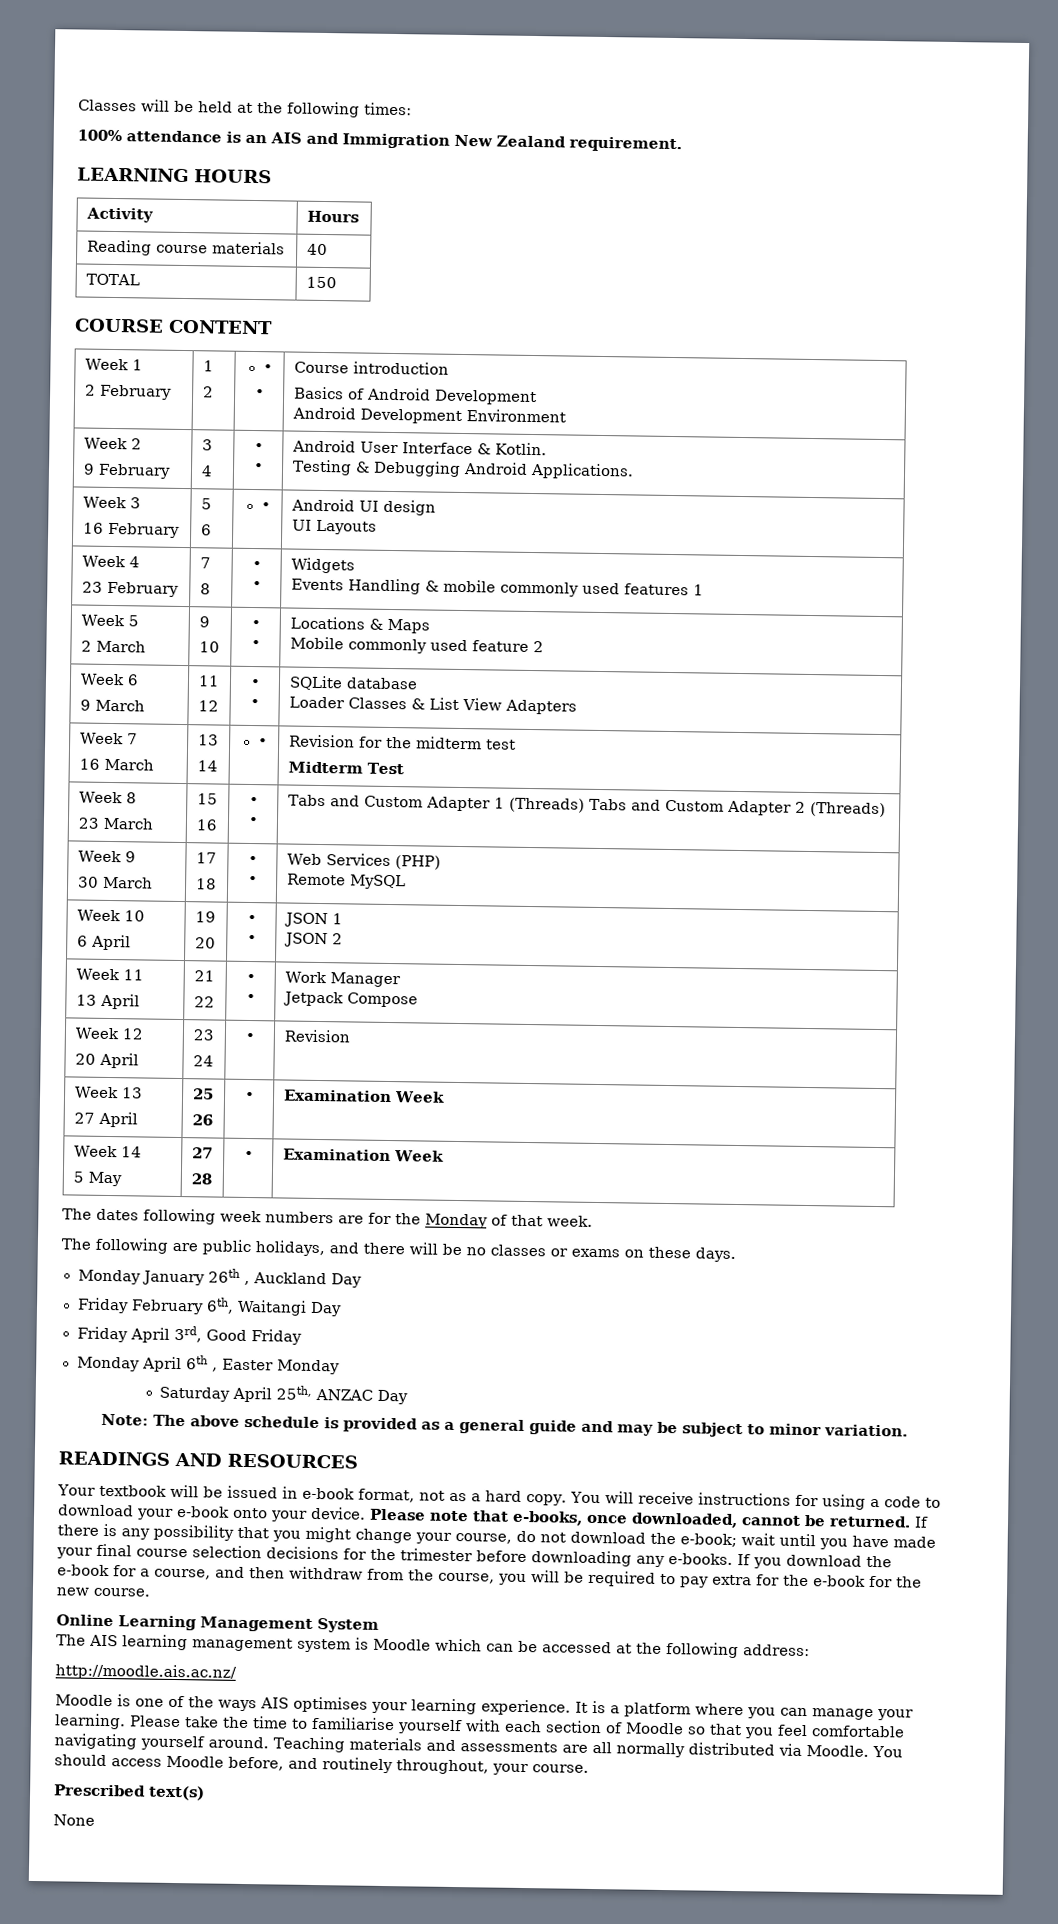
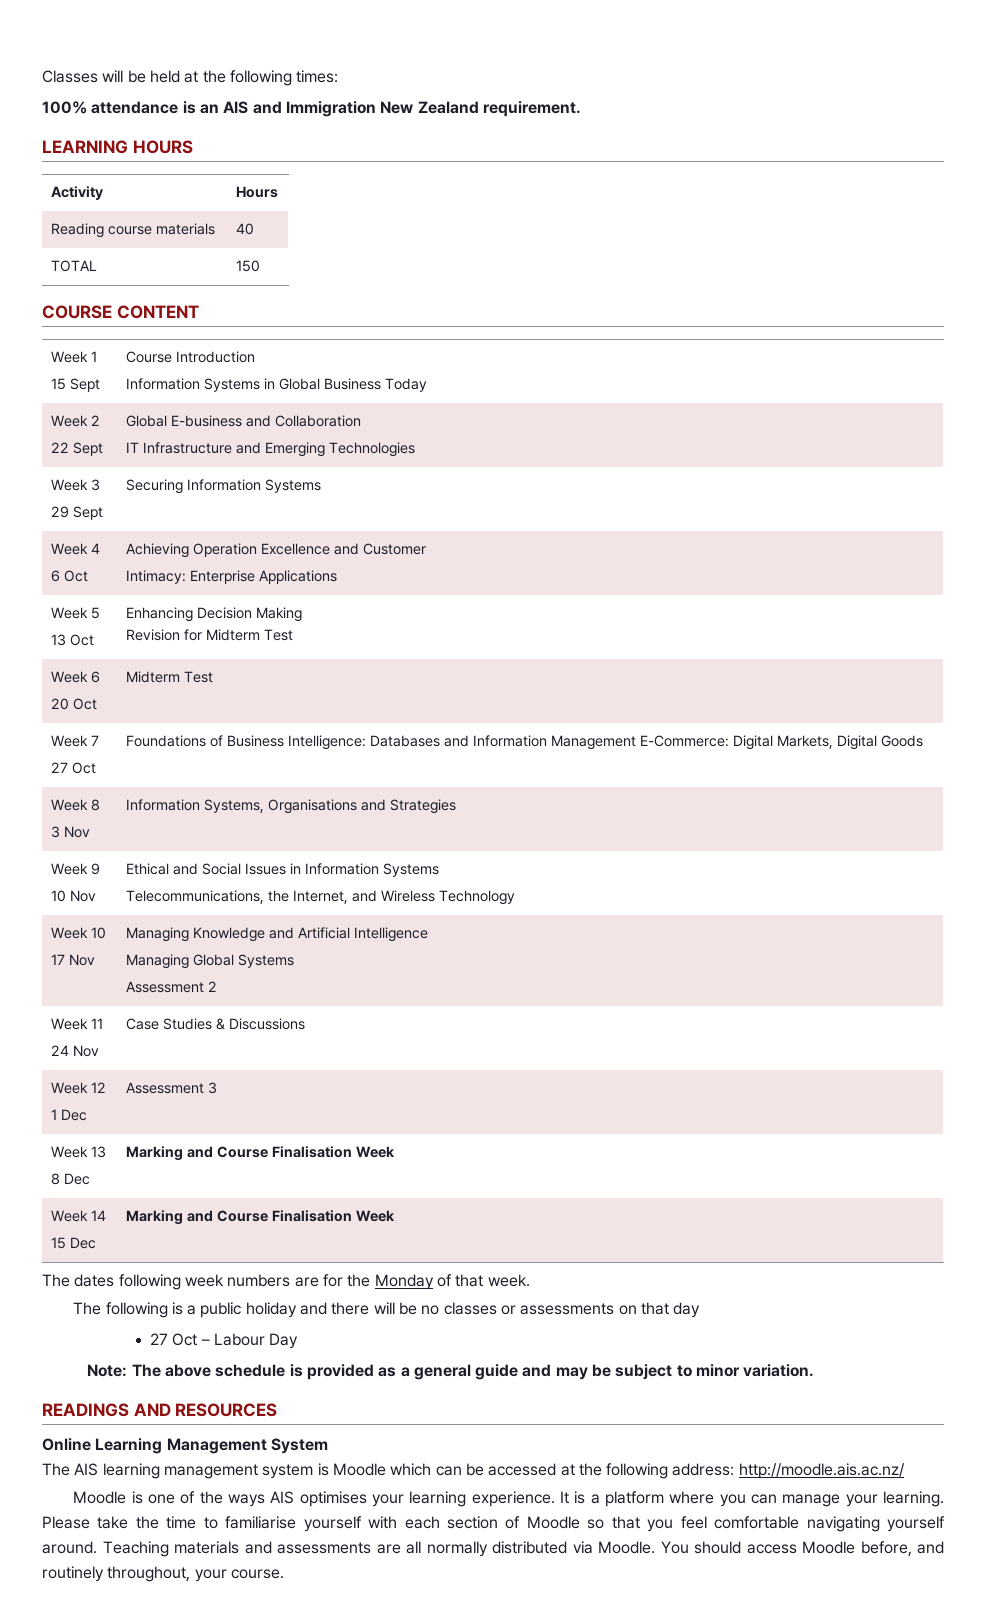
  Week 1
- 2 February | 1
- 2 | •
- • | Course introduction
- Basics of Android Development
- Android Development Environment
+ 15 Sept | Course Introduction
+ Information Systems in Global Business Today
  Week 2
- 9 February | 3
- 4 | •
- • | Android User Interface & Kotlin.
- Testing & Debugging Android Applications.
+ 22 Sept | Global E-business and Collaboration
+ IT Infrastructure and Emerging Technologies
  Week 3
- 16 February | 5
- 6 | • | Android UI design
- UI Layouts
+ 29 Sept | Securing Information Systems
  Week 4
- 23 February | 7
- 8 | •
- • | Widgets
- Events Handling & mobile commonly used features 1
+ 6 Oct | Achieving Operation Excellence and Customer
+ Intimacy: Enterprise Applications
  Week 5
- 2 March | 9
- 10 | •
- • | Locations & Maps
- Mobile commonly used feature 2
+ 13 Oct | Enhancing Decision Making
+ Revision for Midterm Test
  Week 6
- 9 March | 11
- 12 | •
- • | SQLite database
- Loader Classes & List View Adapters
+ 20 Oct | Midterm Test
  Week 7
- 16 March | 13
- 14 | • | Revision for the midterm test
- Midterm Test
+ 27 Oct | Foundations of Business Intelligence: Databases and Information Management E-Commerce: Digital Markets, Digital Goods
  Week 8
- 23 March | 15
- 16 | •
- • | Tabs and Custom Adapter 1 (Threads) Tabs and Custom Adapter 2 (Threads)
+ 3 Nov | Information Systems, Organisations and Strategies
  Week 9
- 30 March | 17
- 18 | •
- • | Web Services (PHP)
- Remote MySQL
+ 10 Nov | Ethical and Social Issues in Information Systems
+ Telecommunications, the Internet, and Wireless Technology
  Week 10
- 6 April | 19
- 20 | •
- • | JSON 1
- JSON 2
+ 17 Nov | Managing Knowledge and Artificial Intelligence
+ Managing Global Systems
+ Assessment 2
  Week 11
- 13 April | 21
- 22 | •
- • | Work Manager
- Jetpack Compose
+ 24 Nov | Case Studies & Discussions
  Week 12
- 20 April | 23
- 24 | • | Revision
+ 1 Dec | Assessment 3
  Week 13
- 27 April | 25
- 26 | • | Examination Week
+ 8 Dec | Marking and Course Finalisation Week
  Week 14
- 5 May | 27
- 28 | • | Examination Week
+ 15 Dec | Marking and Course Finalisation Week
- The following are public holidays, and there will be no classes or exams on these days.
- Monday January 26th , Auckland Day
- Friday February 6th, Waitangi Day
- Friday April 3rd, Good Friday
- Monday April 6th , Easter Monday
- Saturday April 25th, ANZAC Day
+ The following is a public holiday and there will be no classes or assessments on that day
+ 27 Oct – Labour Day
- Your textbook will be issued in e-book format, not as a hard copy. You will receive instructions for using a code to download your e-book onto your device. Please note that e-books, once downloaded, cannot be returned. If there is any possibility that you might change your course, do not download the e-book; wait until you have made your final course selection decisions for the trimester before downloading any e-books. If you download the e-book for a course, and then withdraw from the course, you will be required to pay extra for the e-book for the new course.
- The AIS learning management system is Moodle which can be accessed at the following address:
- http://moodle.ais.ac.nz/
+ The AIS learning management system is Moodle which can be accessed at the following address: http://moodle.ais.ac.nz/
- Prescribed text(s)
- None

